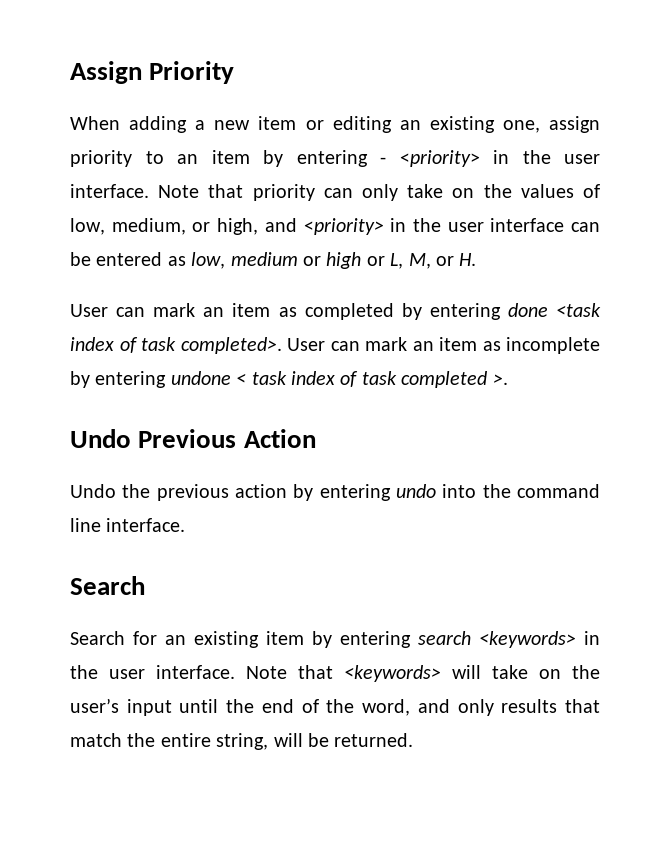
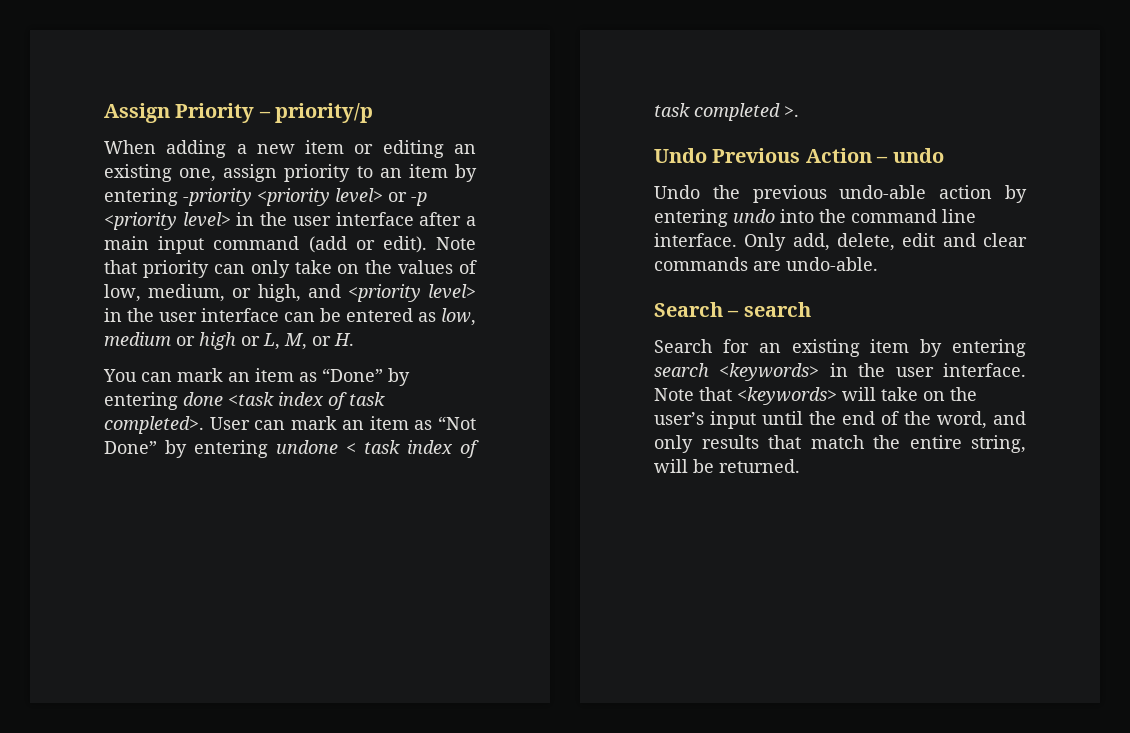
- Assign Priority
+ Assign Priority – priority/p
- When adding a new item or editing an existing one, assign priority to an item by entering - <priority> in the user interface.
+ When adding a new item or editing an existing one, assign priority to an item by entering -priority <priority level> or -p <priority level> in the user interface after a main input command (add or edit).
- Note that priority can only take on the values of low, medium, or high, and <priority> in the user interface can be entered as low, medium or high or L, M, or H.
+ Note that priority can only take on the values of low, medium, or high, and <priority level> in the user interface can be entered as low, medium or high or L, M, or H.
- User can mark an item as completed by entering done <task index of task completed>.
+ You can mark an item as “Done” by entering done <task index of task completed>.
- User can mark an item as incomplete by entering undone < task index of task completed >.
+ User can mark an item as “Not Done” by entering undone < task index of task completed >.
- Undo Previous Action
+ Undo Previous Action – undo
- Undo the previous action by entering undo into the command line interface.
- Search
+ Undo the previous undo-able action by entering undo into the command line interface. Only add, delete, edit and clear commands are undo-able.
+ Search – search

